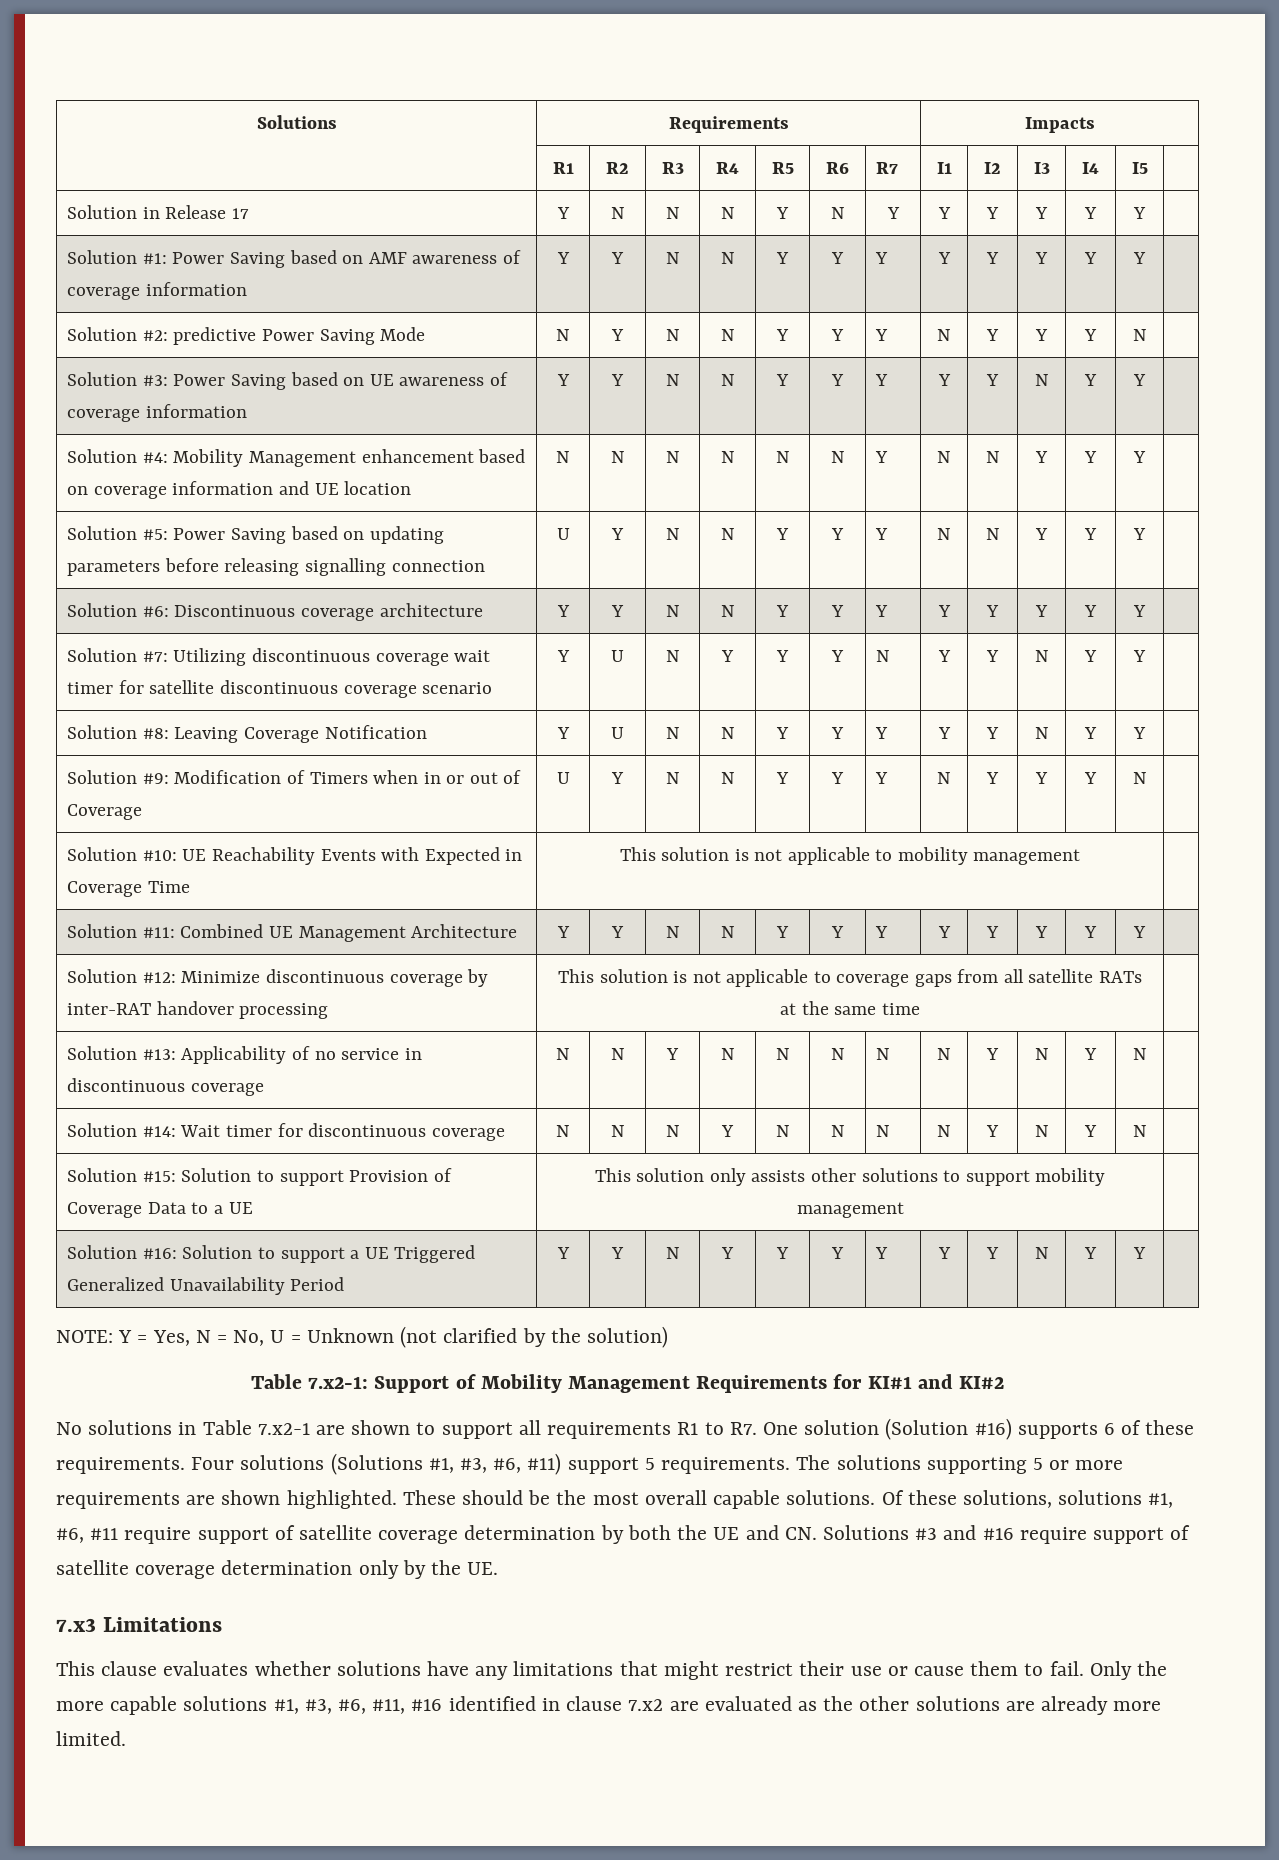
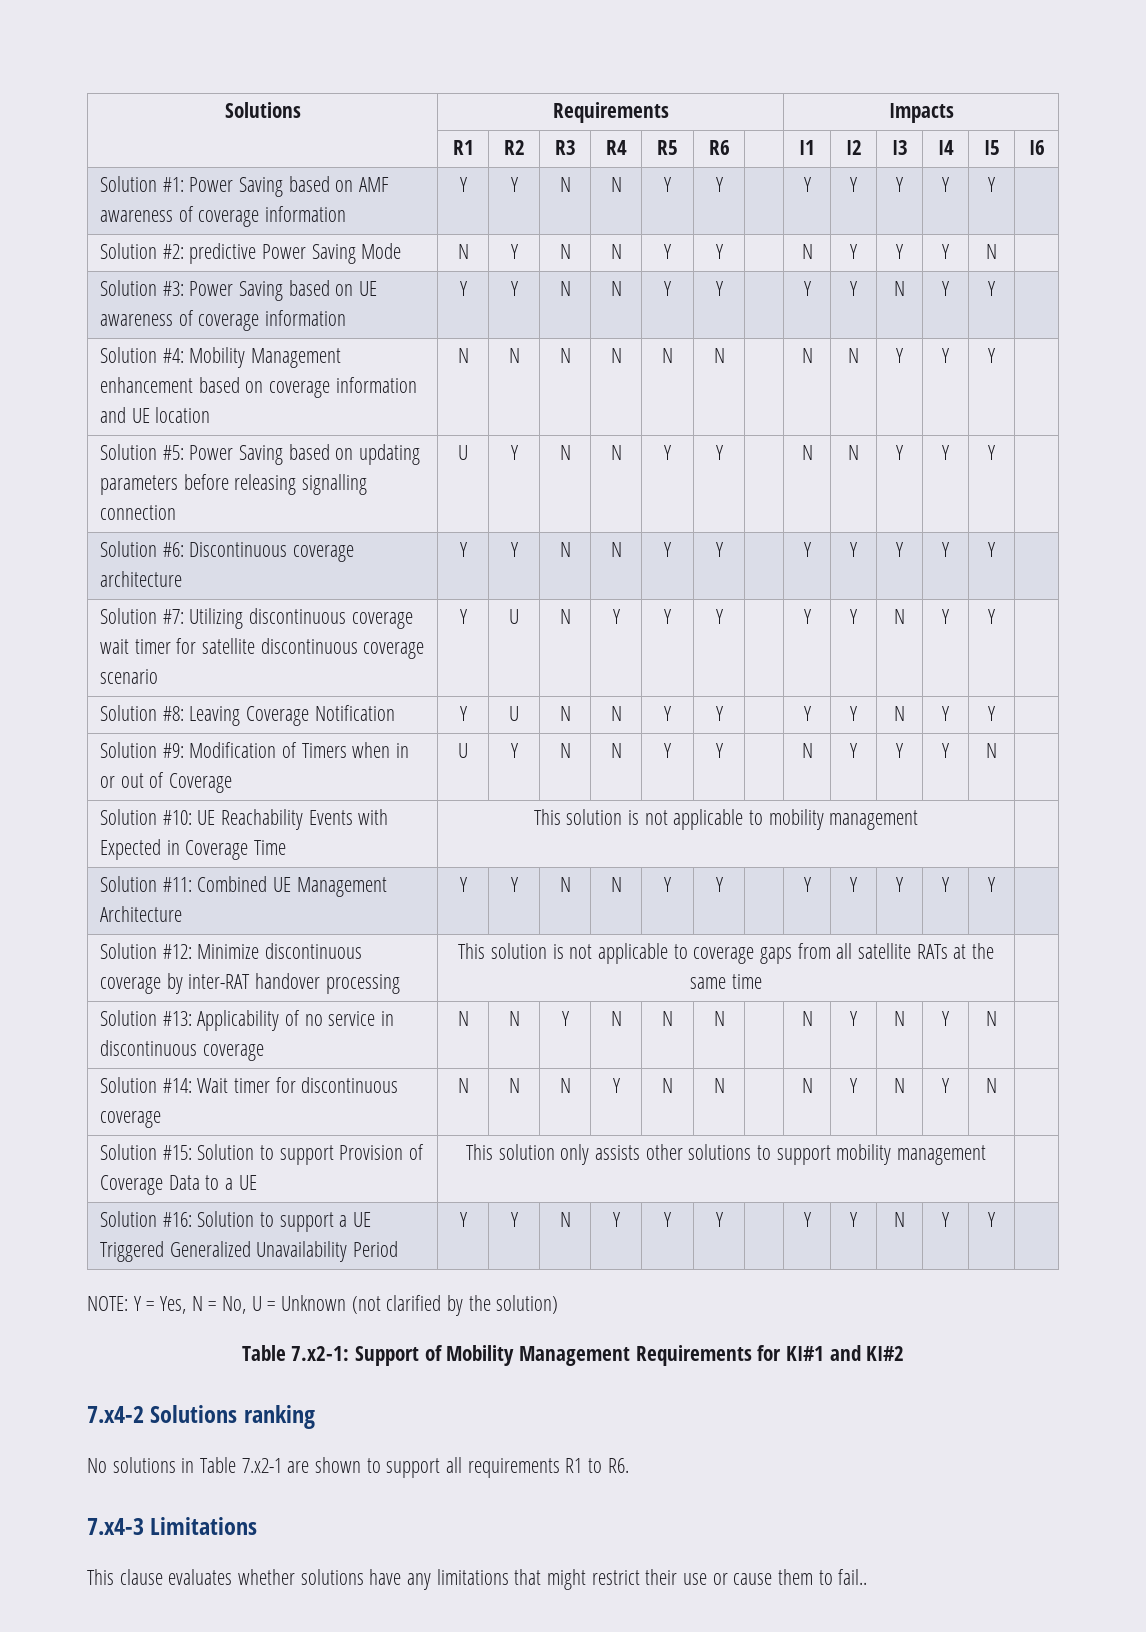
- | R1 | R2 | R3 | R4 | R5 | R6 | R7 | I1 | I2 | I3 | I4 | I5 |
- Solution in Release 17 | Y | N | N | N | Y | N | Y | Y | Y | Y | Y | Y |
+ | R1 | R2 | R3 | R4 | R5 | R6 | | I1 | I2 | I3 | I4 | I5 | I6
- Solution #1: Power Saving based on AMF awareness of coverage information | Y | Y | N | N | Y | Y | Y | Y | Y | Y | Y | Y |
+ Solution #1: Power Saving based on AMF awareness of coverage information | Y | Y | N | N | Y | Y | | Y | Y | Y | Y | Y |
- Solution #2: predictive Power Saving Mode | N | Y | N | N | Y | Y | Y | N | Y | Y | Y | N |
+ Solution #2: predictive Power Saving Mode | N | Y | N | N | Y | Y | | N | Y | Y | Y | N |
- Solution #3: Power Saving based on UE awareness of coverage information | Y | Y | N | N | Y | Y | Y | Y | Y | N | Y | Y |
+ Solution #3: Power Saving based on UE awareness of coverage information | Y | Y | N | N | Y | Y | | Y | Y | N | Y | Y |
- Solution #4: Mobility Management enhancement based on coverage information and UE location | N | N | N | N | N | N | Y | N | N | Y | Y | Y |
+ Solution #4: Mobility Management enhancement based on coverage information and UE location | N | N | N | N | N | N | | N | N | Y | Y | Y |
- Solution #5: Power Saving based on updating parameters before releasing signalling connection | U | Y | N | N | Y | Y | Y | N | N | Y | Y | Y |
+ Solution #5: Power Saving based on updating parameters before releasing signalling connection | U | Y | N | N | Y | Y | | N | N | Y | Y | Y |
- Solution #6: Discontinuous coverage architecture | Y | Y | N | N | Y | Y | Y | Y | Y | Y | Y | Y |
+ Solution #6: Discontinuous coverage architecture | Y | Y | N | N | Y | Y | | Y | Y | Y | Y | Y |
- Solution #7: Utilizing discontinuous coverage wait timer for satellite discontinuous coverage scenario | Y | U | N | Y | Y | Y | N | Y | Y | N | Y | Y |
+ Solution #7: Utilizing discontinuous coverage wait timer for satellite discontinuous coverage scenario | Y | U | N | Y | Y | Y | | Y | Y | N | Y | Y |
- Solution #8: Leaving Coverage Notification | Y | U | N | N | Y | Y | Y | Y | Y | N | Y | Y |
+ Solution #8: Leaving Coverage Notification | Y | U | N | N | Y | Y | | Y | Y | N | Y | Y |
- Solution #9: Modification of Timers when in or out of Coverage | U | Y | N | N | Y | Y | Y | N | Y | Y | Y | N |
+ Solution #9: Modification of Timers when in or out of Coverage | U | Y | N | N | Y | Y | | N | Y | Y | Y | N |
- Solution #11: Combined UE Management Architecture | Y | Y | N | N | Y | Y | Y | Y | Y | Y | Y | Y |
+ Solution #11: Combined UE Management Architecture | Y | Y | N | N | Y | Y | | Y | Y | Y | Y | Y |
- Solution #13: Applicability of no service in discontinuous coverage | N | N | Y | N | N | N | N | N | Y | N | Y | N |
+ Solution #13: Applicability of no service in discontinuous coverage | N | N | Y | N | N | N | | N | Y | N | Y | N |
- Solution #14: Wait timer for discontinuous coverage | N | N | N | Y | N | N | N | N | Y | N | Y | N |
+ Solution #14: Wait timer for discontinuous coverage | N | N | N | Y | N | N | | N | Y | N | Y | N |
- Solution #16: Solution to support a UE Triggered Generalized Unavailability Period | Y | Y | N | Y | Y | Y | Y | Y | Y | N | Y | Y |
+ Solution #16: Solution to support a UE Triggered Generalized Unavailability Period | Y | Y | N | Y | Y | Y | | Y | Y | N | Y | Y |
+ 7.x4-2 Solutions ranking
- No solutions in Table 7.x2-1 are shown to support all requirements R1 to R7. One solution (Solution #16) supports 6 of these requirements. Four solutions (Solutions #1, #3, #6, #11) support 5 requirements. The solutions supporting 5 or more requirements are shown highlighted. These should be the most overall capable solutions. Of these solutions, solutions #1, #6, #11 require support of satellite coverage determination by both the UE and CN. Solutions #3 and #16 require support of satellite coverage determination only by the UE.
- 7.x3 Limitations
+ No solutions in Table 7.x2-1 are shown to support all requirements R1 to R6.
+ 7.x4-3 Limitations
- This clause evaluates whether solutions have any limitations that might restrict their use or cause them to fail. Only the more capable solutions #1, #3, #6, #11, #16 identified in clause 7.x2 are evaluated as the other solutions are already more limited.
+ This clause evaluates whether solutions have any limitations that might restrict their use or cause them to fail..

